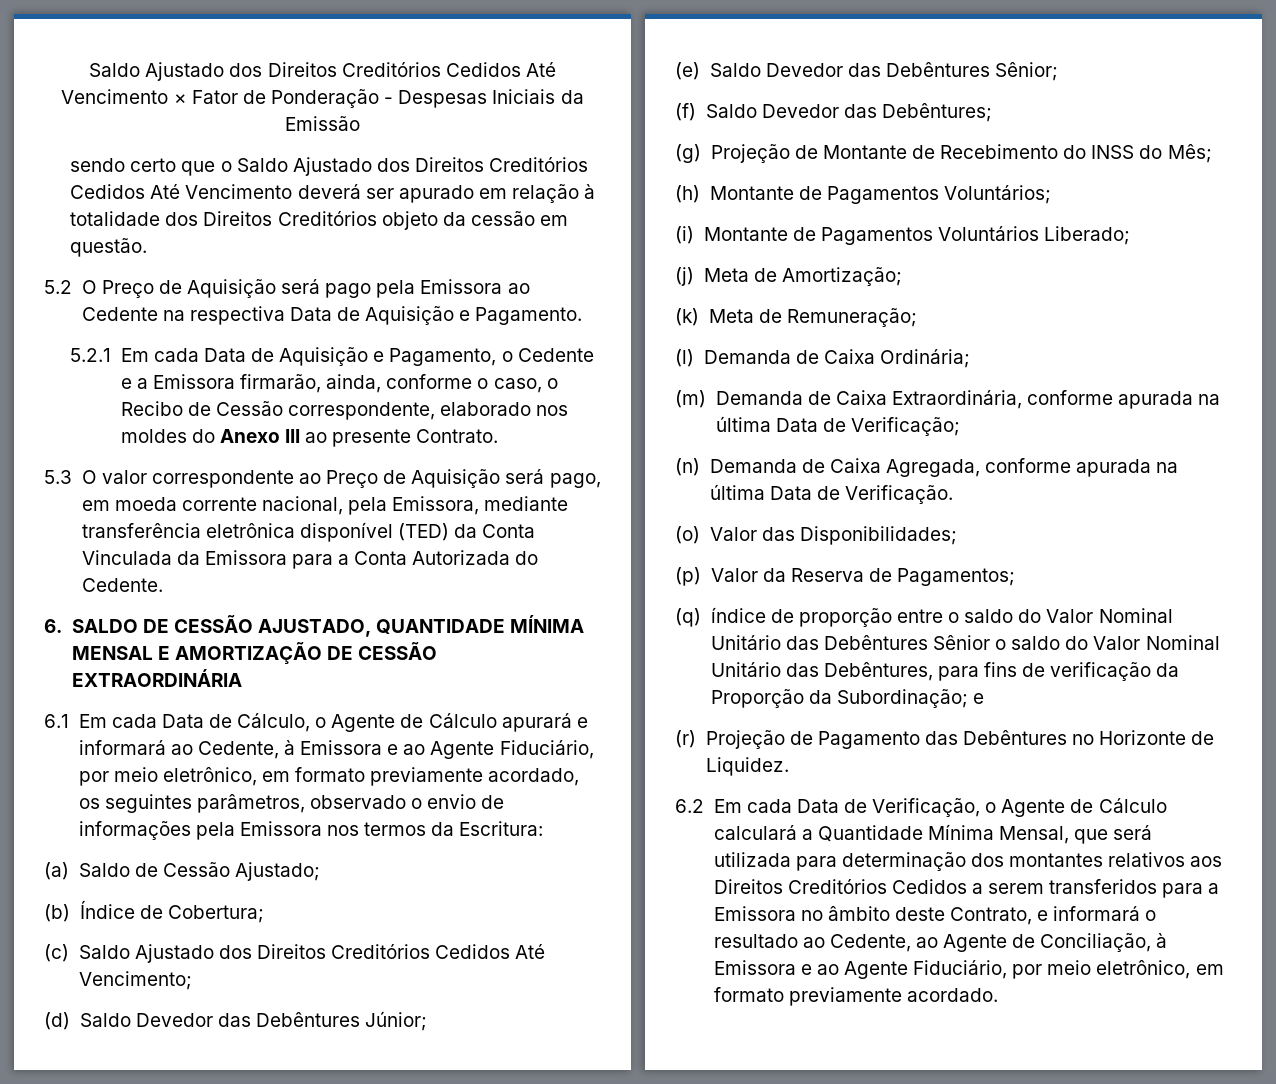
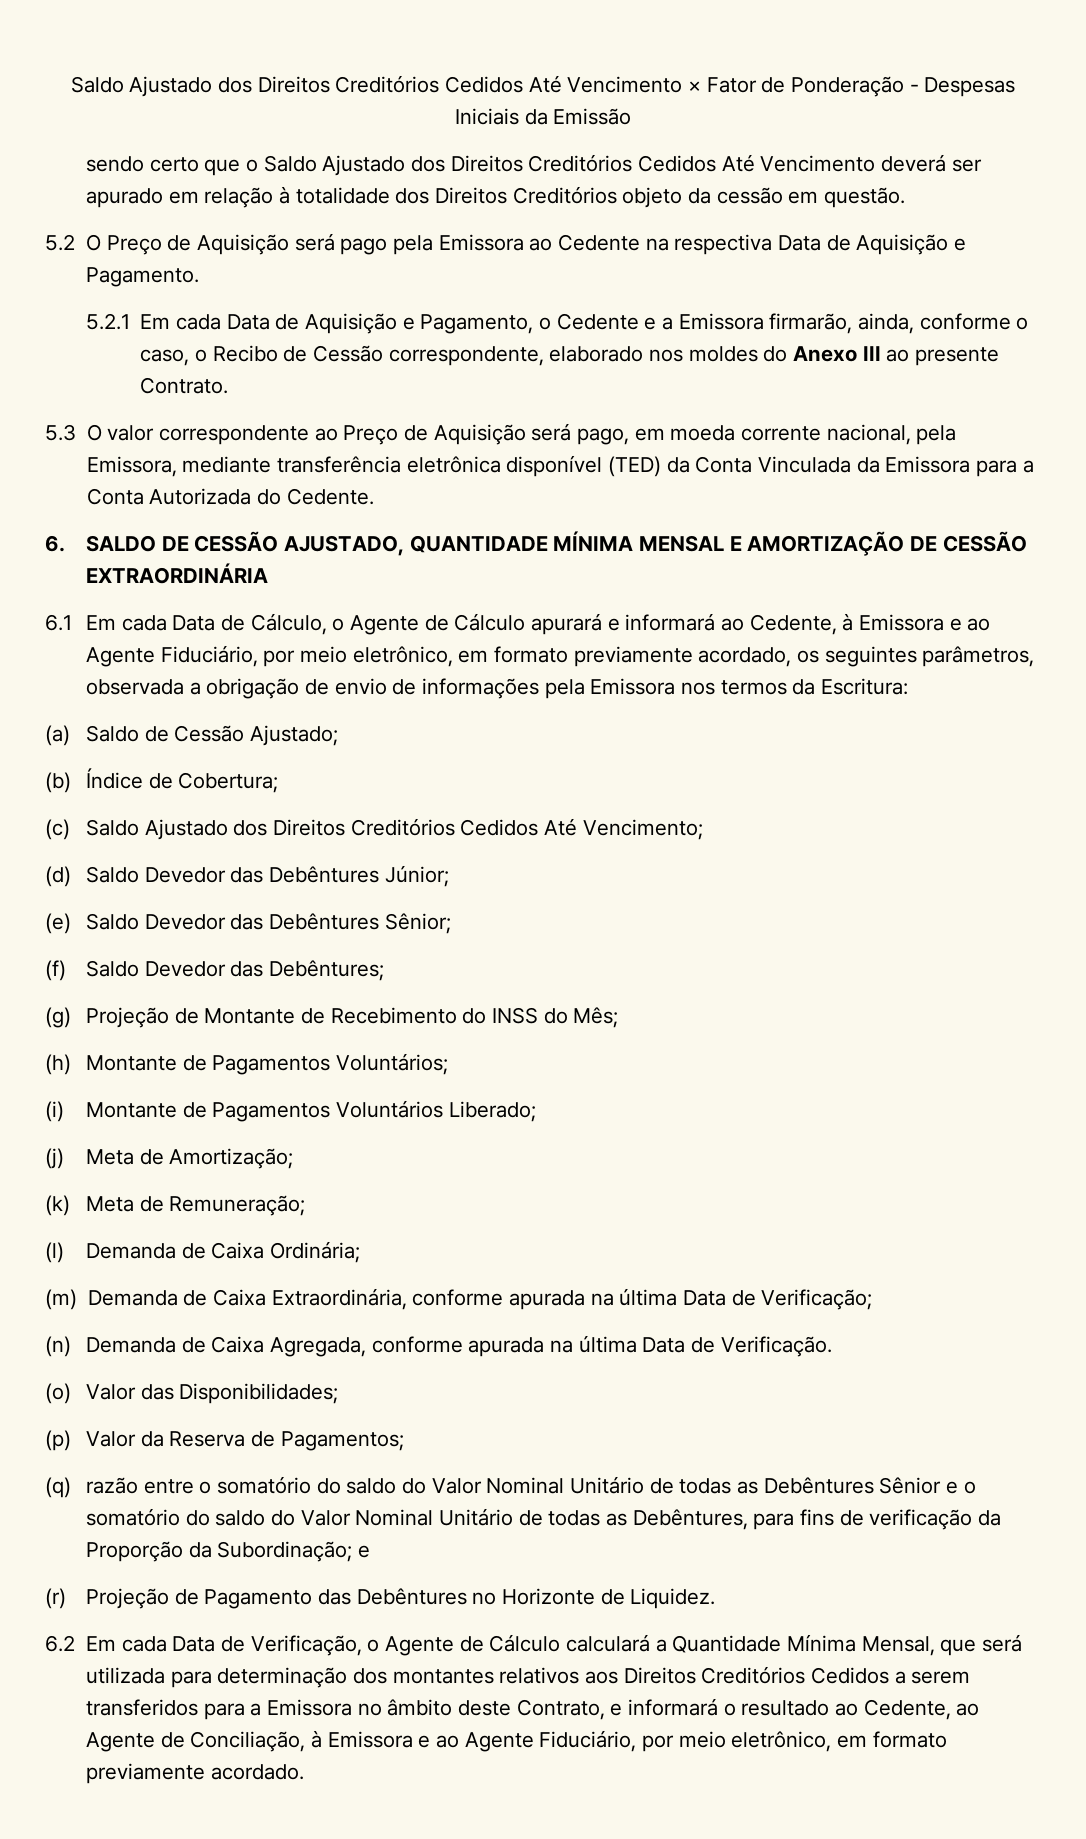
- 6.1 Em cada Data de Cálculo, o Agente de Cálculo apurará e informará ao Cedente, à Emissora e ao Agente Fiduciário, por meio eletrônico, em formato previamente acordado, os seguintes parâmetros, observado o envio de informações pela Emissora nos termos da Escritura:
+ 6.1 Em cada Data de Cálculo, o Agente de Cálculo apurará e informará ao Cedente, à Emissora e ao Agente Fiduciário, por meio eletrônico, em formato previamente acordado, os seguintes parâmetros, observada a obrigação de envio de informações pela Emissora nos termos da Escritura:
- (q) índice de proporção entre o saldo do Valor Nominal Unitário das Debêntures Sênior o saldo do Valor Nominal Unitário das Debêntures, para fins de verificação da Proporção da Subordinação; e
+ (q) razão entre o somatório do saldo do Valor Nominal Unitário de todas as Debêntures Sênior e o somatório do saldo do Valor Nominal Unitário de todas as Debêntures, para fins de verificação da Proporção da Subordinação; e

